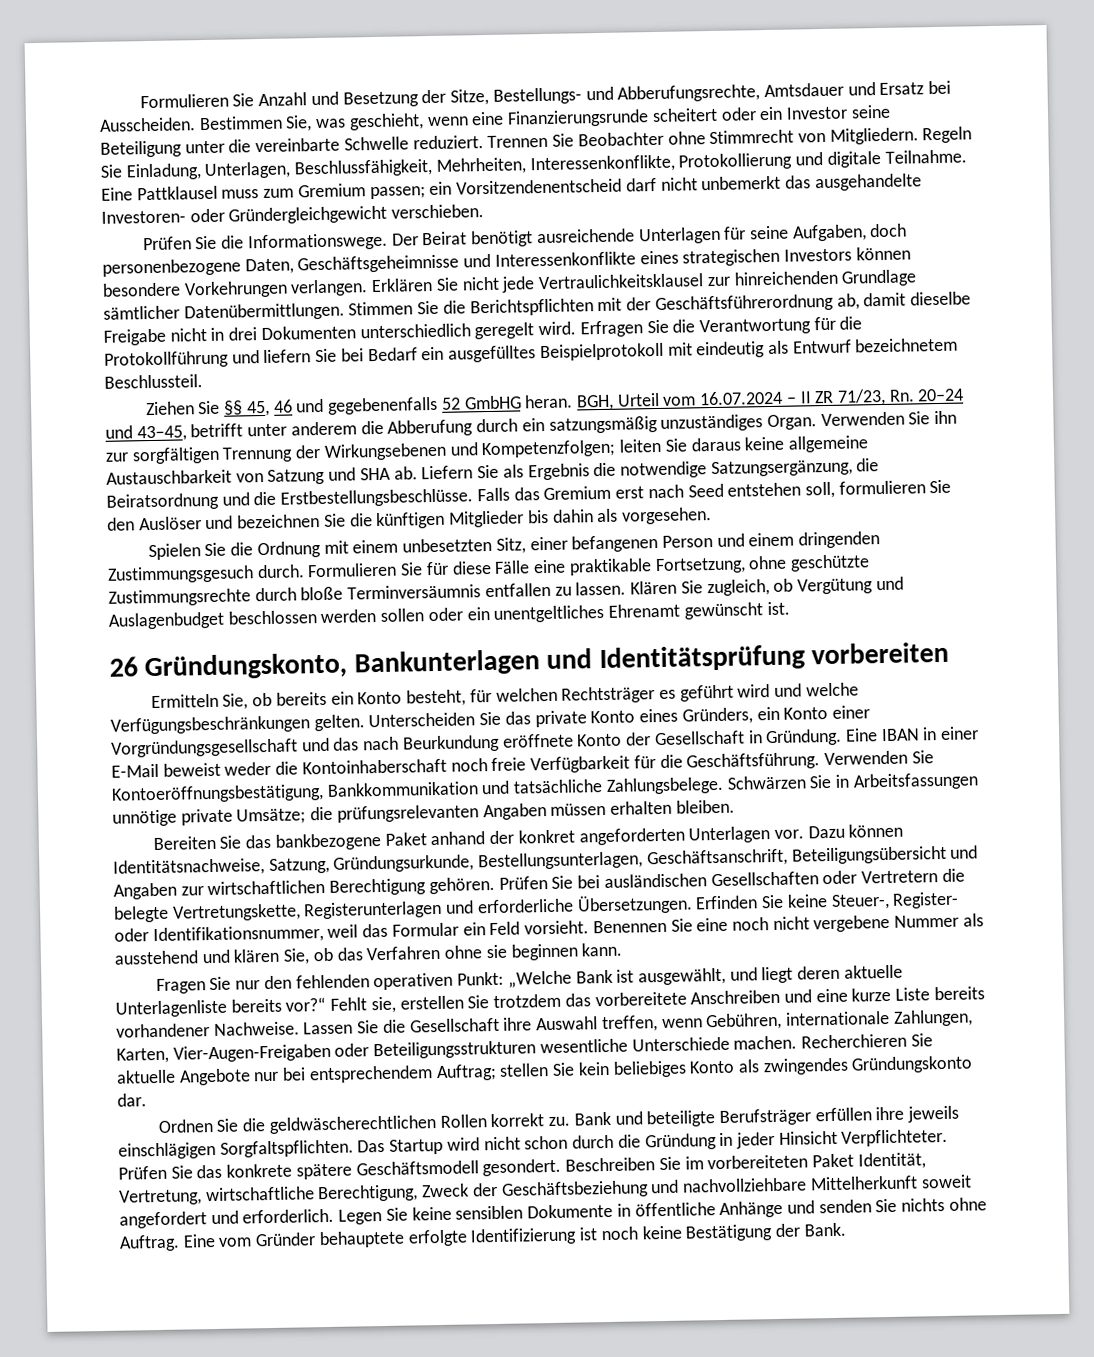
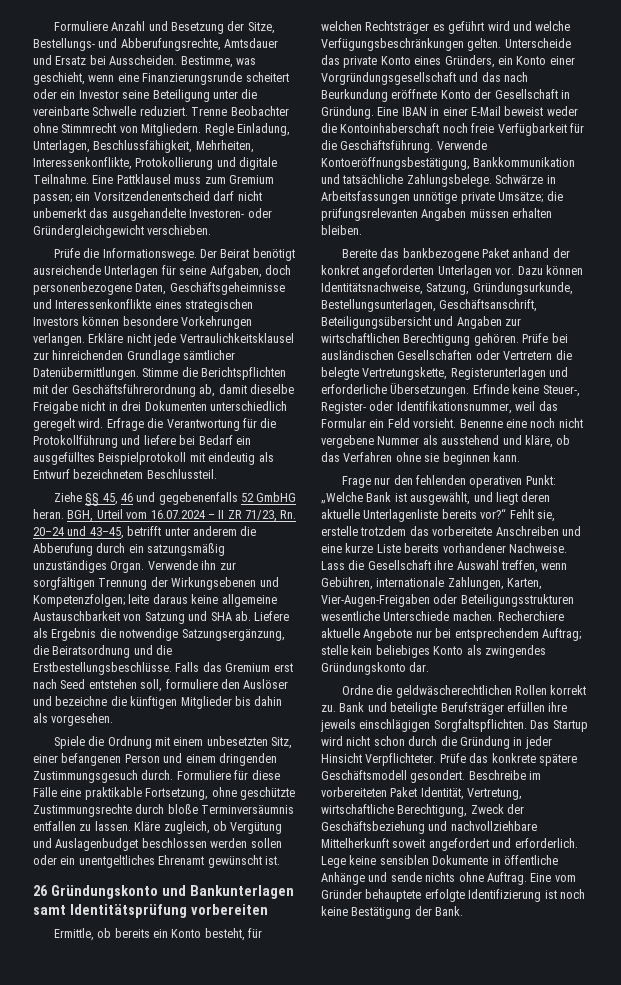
- Formulieren Sie Anzahl und Besetzung der Sitze, Bestellungs- und Abberufungsrechte, Amtsdauer und Ersatz bei Ausscheiden.
+ Formuliere Anzahl und Besetzung der Sitze, Bestellungs- und Abberufungsrechte, Amtsdauer und Ersatz bei Ausscheiden.
- Bestimmen Sie, was geschieht, wenn eine Finanzierungsrunde scheitert oder ein Investor seine Beteiligung unter die vereinbarte Schwelle reduziert.
+ Bestimme, was geschieht, wenn eine Finanzierungsrunde scheitert oder ein Investor seine Beteiligung unter die vereinbarte Schwelle reduziert.
- Trennen Sie Beobachter ohne Stimmrecht von Mitgliedern.
+ Trenne Beobachter ohne Stimmrecht von Mitgliedern.
- Regeln Sie Einladung, Unterlagen, Beschlussfähigkeit, Mehrheiten, Interessenkonflikte, Protokollierung und digitale Teilnahme.
+ Regle Einladung, Unterlagen, Beschlussfähigkeit, Mehrheiten, Interessenkonflikte, Protokollierung und digitale Teilnahme.
- Prüfen Sie die Informationswege.
+ Prüfe die Informationswege.
- Erklären Sie nicht jede Vertraulichkeitsklausel zur hinreichenden Grundlage sämtlicher Datenübermittlungen.
+ Erkläre nicht jede Vertraulichkeitsklausel zur hinreichenden Grundlage sämtlicher Datenübermittlungen.
- Stimmen Sie die Berichtspflichten mit der Geschäftsführerordnung ab, damit dieselbe Freigabe nicht in drei Dokumenten unterschiedlich geregelt wird.
+ Stimme die Berichtspflichten mit der Geschäftsführerordnung ab, damit dieselbe Freigabe nicht in drei Dokumenten unterschiedlich geregelt wird.
- Erfragen Sie die Verantwortung für die Protokollführung und liefern Sie bei Bedarf ein ausgefülltes Beispielprotokoll mit eindeutig als Entwurf bezeichnetem Beschlussteil.
+ Erfrage die Verantwortung für die Protokollführung und liefere bei Bedarf ein ausgefülltes Beispielprotokoll mit eindeutig als Entwurf bezeichnetem Beschlussteil.
- Ziehen Sie §§ 45, 46 und gegebenenfalls 52 GmbHG heran.
+ Ziehe §§ 45, 46 und gegebenenfalls 52 GmbHG heran.
- Verwenden Sie ihn zur sorgfältigen Trennung der Wirkungsebenen und Kompetenzfolgen; leiten Sie daraus keine allgemeine Austauschbarkeit von Satzung und SHA ab.
+ Verwende ihn zur sorgfältigen Trennung der Wirkungsebenen und Kompetenzfolgen; leite daraus keine allgemeine Austauschbarkeit von Satzung und SHA ab.
- Liefern Sie als Ergebnis die notwendige Satzungsergänzung, die Beiratsordnung und die Erstbestellungsbeschlüsse.
+ Liefere als Ergebnis die notwendige Satzungsergänzung, die Beiratsordnung und die Erstbestellungsbeschlüsse.
- Falls das Gremium erst nach Seed entstehen soll, formulieren Sie den Auslöser und bezeichnen Sie die künftigen Mitglieder bis dahin als vorgesehen.
+ Falls das Gremium erst nach Seed entstehen soll, formuliere den Auslöser und bezeichne die künftigen Mitglieder bis dahin als vorgesehen.
- Spielen Sie die Ordnung mit einem unbesetzten Sitz, einer befangenen Person und einem dringenden Zustimmungsgesuch durch.
+ Spiele die Ordnung mit einem unbesetzten Sitz, einer befangenen Person und einem dringenden Zustimmungsgesuch durch.
- Formulieren Sie für diese Fälle eine praktikable Fortsetzung, ohne geschützte Zustimmungsrechte durch bloße Terminversäumnis entfallen zu lassen.
+ Formuliere für diese Fälle eine praktikable Fortsetzung, ohne geschützte Zustimmungsrechte durch bloße Terminversäumnis entfallen zu lassen.
- Klären Sie zugleich, ob Vergütung und Auslagenbudget beschlossen werden sollen oder ein unentgeltliches Ehrenamt gewünscht ist.
+ Kläre zugleich, ob Vergütung und Auslagenbudget beschlossen werden sollen oder ein unentgeltliches Ehrenamt gewünscht ist.
- 26 Gründungskonto, Bankunterlagen und Identitätsprüfung vorbereiten
+ 26 Gründungskonto und Bankunterlagen samt Identitätsprüfung vorbereiten
- Ermitteln Sie, ob bereits ein Konto besteht, für welchen Rechtsträger es geführt wird und welche Verfügungsbeschränkungen gelten.
+ Ermittle, ob bereits ein Konto besteht, für welchen Rechtsträger es geführt wird und welche Verfügungsbeschränkungen gelten.
- Unterscheiden Sie das private Konto eines Gründers, ein Konto einer Vorgründungsgesellschaft und das nach Beurkundung eröffnete Konto der Gesellschaft in Gründung.
+ Unterscheide das private Konto eines Gründers, ein Konto einer Vorgründungsgesellschaft und das nach Beurkundung eröffnete Konto der Gesellschaft in Gründung.
- Verwenden Sie Kontoeröffnungsbestätigung, Bankkommunikation und tatsächliche Zahlungsbelege.
+ Verwende Kontoeröffnungsbestätigung, Bankkommunikation und tatsächliche Zahlungsbelege.
- Schwärzen Sie in Arbeitsfassungen unnötige private Umsätze; die prüfungsrelevanten Angaben müssen erhalten bleiben.
+ Schwärze in Arbeitsfassungen unnötige private Umsätze; die prüfungsrelevanten Angaben müssen erhalten bleiben.
- Bereiten Sie das bankbezogene Paket anhand der konkret angeforderten Unterlagen vor.
+ Bereite das bankbezogene Paket anhand der konkret angeforderten Unterlagen vor.
- Prüfen Sie bei ausländischen Gesellschaften oder Vertretern die belegte Vertretungskette, Registerunterlagen und erforderliche Übersetzungen.
+ Prüfe bei ausländischen Gesellschaften oder Vertretern die belegte Vertretungskette, Registerunterlagen und erforderliche Übersetzungen.
- Erfinden Sie keine Steuer-, Register- oder Identifikationsnummer, weil das Formular ein Feld vorsieht.
+ Erfinde keine Steuer-, Register- oder Identifikationsnummer, weil das Formular ein Feld vorsieht.
- Benennen Sie eine noch nicht vergebene Nummer als ausstehend und klären Sie, ob das Verfahren ohne sie beginnen kann.
+ Benenne eine noch nicht vergebene Nummer als ausstehend und kläre, ob das Verfahren ohne sie beginnen kann.
- Fragen Sie nur den fehlenden operativen Punkt: „Welche Bank ist ausgewählt, und liegt deren aktuelle Unterlagenliste bereits vor?“ Fehlt sie, erstellen Sie trotzdem das vorbereitete Anschreiben und eine kurze Liste bereits vorhandener Nachweise.
+ Frage nur den fehlenden operativen Punkt: „Welche Bank ist ausgewählt, und liegt deren aktuelle Unterlagenliste bereits vor?“ Fehlt sie, erstelle trotzdem das vorbereitete Anschreiben und eine kurze Liste bereits vorhandener Nachweise.
- Lassen Sie die Gesellschaft ihre Auswahl treffen, wenn Gebühren, internationale Zahlungen, Karten, Vier-Augen-Freigaben oder Beteiligungsstrukturen wesentliche Unterschiede machen.
+ Lass die Gesellschaft ihre Auswahl treffen, wenn Gebühren, internationale Zahlungen, Karten, Vier-Augen-Freigaben oder Beteiligungsstrukturen wesentliche Unterschiede machen.
- Recherchieren Sie aktuelle Angebote nur bei entsprechendem Auftrag; stellen Sie kein beliebiges Konto als zwingendes Gründungskonto dar.
+ Recherchiere aktuelle Angebote nur bei entsprechendem Auftrag; stelle kein beliebiges Konto als zwingendes Gründungskonto dar.
- Ordnen Sie die geldwäscherechtlichen Rollen korrekt zu.
+ Ordne die geldwäscherechtlichen Rollen korrekt zu.
- Prüfen Sie das konkrete spätere Geschäftsmodell gesondert.
+ Prüfe das konkrete spätere Geschäftsmodell gesondert.
- Beschreiben Sie im vorbereiteten Paket Identität, Vertretung, wirtschaftliche Berechtigung, Zweck der Geschäftsbeziehung und nachvollziehbare Mittelherkunft soweit angefordert und erforderlich.
+ Beschreibe im vorbereiteten Paket Identität, Vertretung, wirtschaftliche Berechtigung, Zweck der Geschäftsbeziehung und nachvollziehbare Mittelherkunft soweit angefordert und erforderlich.
- Legen Sie keine sensiblen Dokumente in öffentliche Anhänge und senden Sie nichts ohne Auftrag.
+ Lege keine sensiblen Dokumente in öffentliche Anhänge und sende nichts ohne Auftrag.

